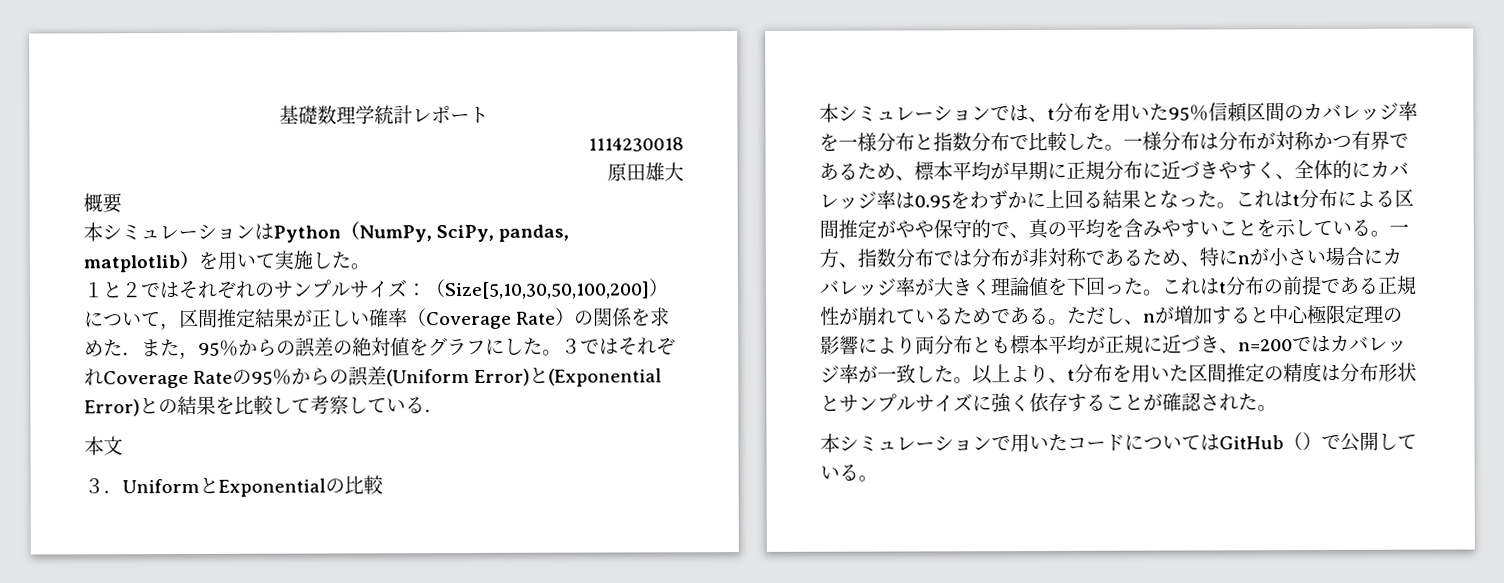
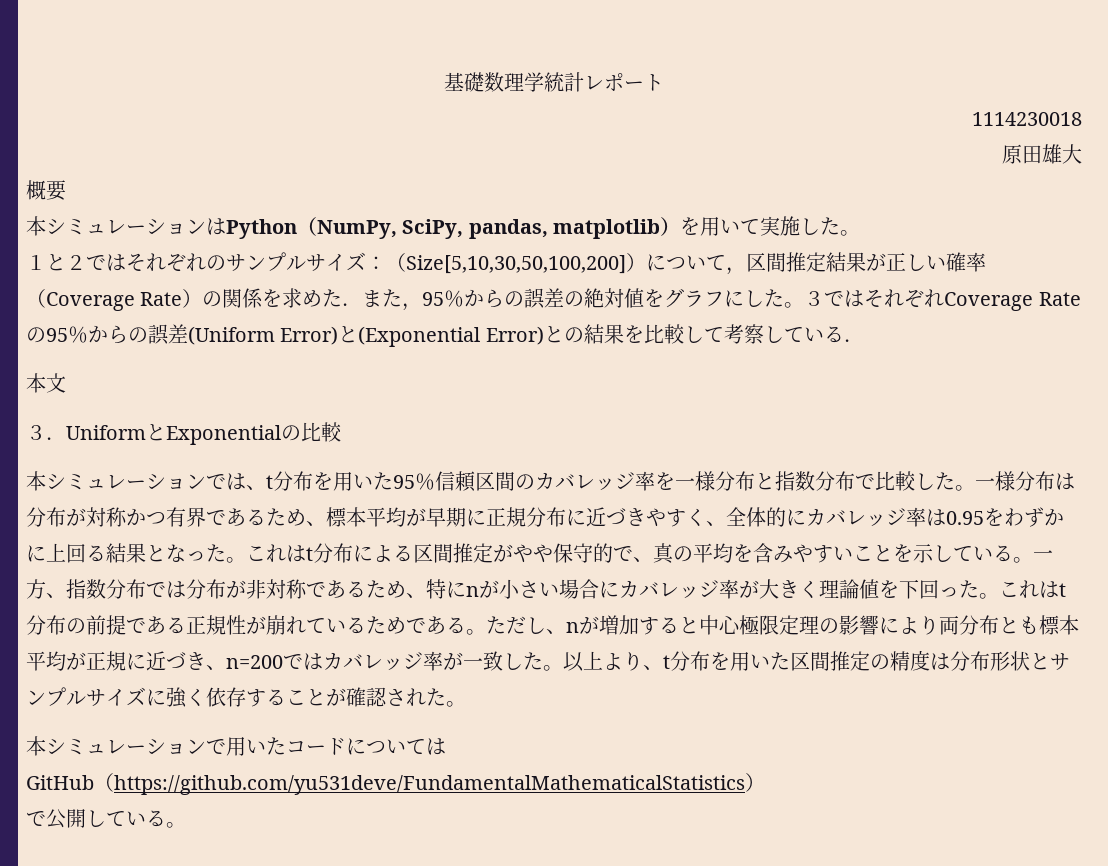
- 本シミュレーションで用いたコードについてはGitHub（）で公開している。
+ 本シミュレーションで用いたコードについては
+ GitHub（https://github.com/yu531deve/FundamentalMathematicalStatistics）
+ で公開している。

